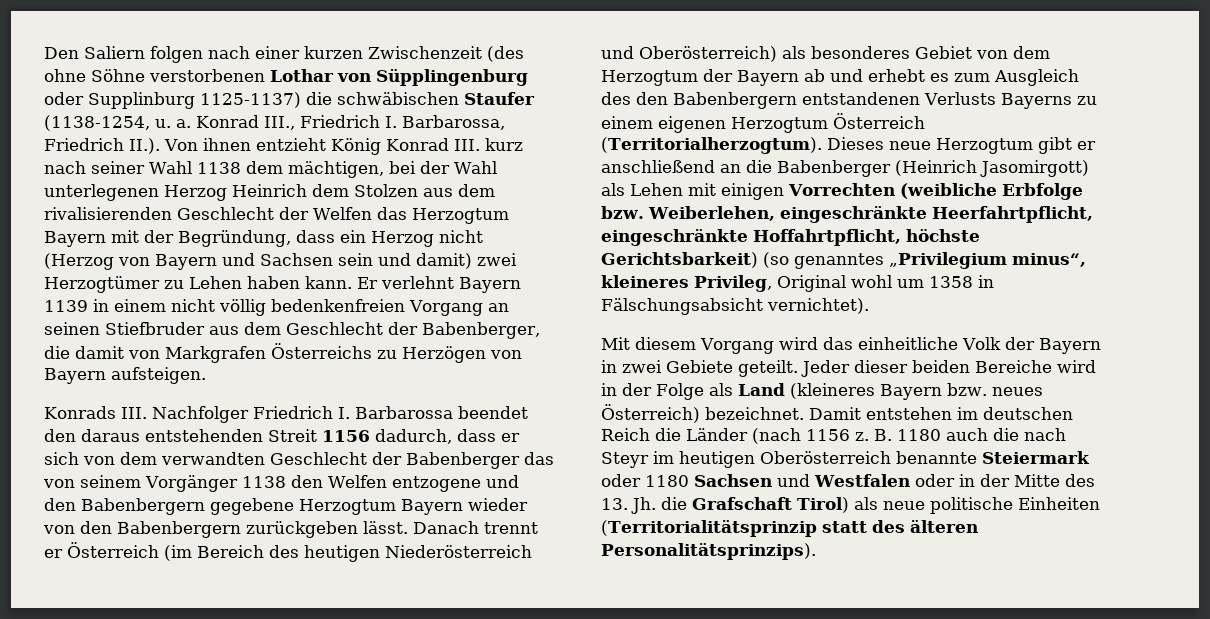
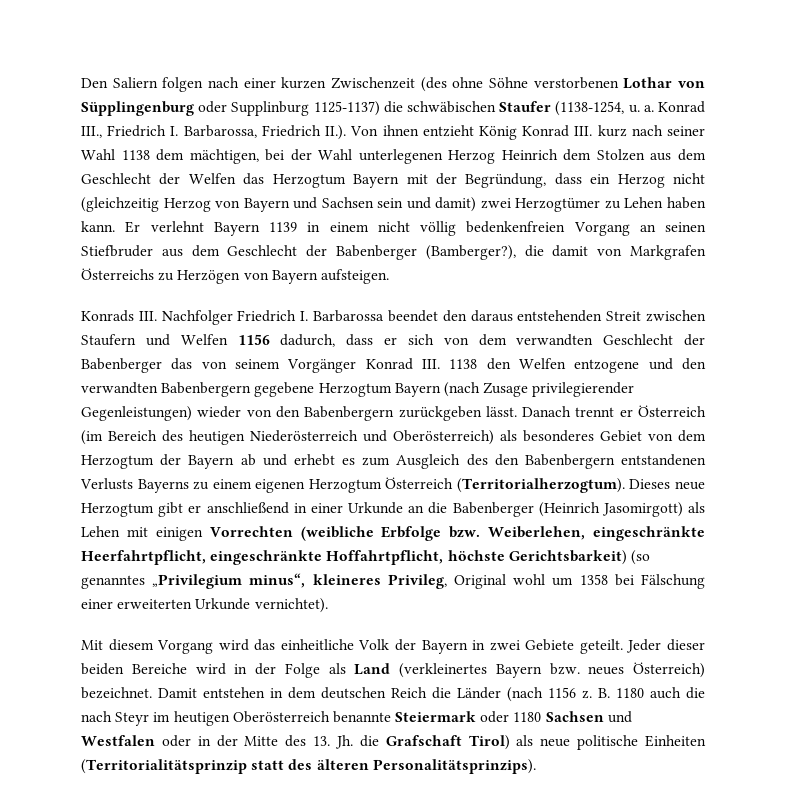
- Konrad III., Friedrich I. Barbarossa, Friedrich II.). Von ihnen entzieht König Konrad III. kurz nach seiner Wahl 1138 dem mächtigen, bei der Wahl unterlegenen Herzog Heinrich dem Stolzen aus dem rivalisierenden Geschlecht der Welfen das Herzogtum Bayern mit der Begründung, dass ein Herzog nicht (Herzog von Bayern und Sachsen sein und damit) zwei Herzogtümer zu Lehen haben kann.
+ Konrad III., Friedrich I. Barbarossa, Friedrich II.). Von ihnen entzieht König Konrad III. kurz nach seiner Wahl 1138 dem mächtigen, bei der Wahl unterlegenen Herzog Heinrich dem Stolzen aus dem Geschlecht der Welfen das Herzogtum Bayern mit der Begründung, dass ein Herzog nicht (gleichzeitig Herzog von Bayern und Sachsen sein und damit) zwei Herzogtümer zu Lehen haben kann.
- Er verlehnt Bayern 1139 in einem nicht völlig bedenkenfreien Vorgang an seinen Stiefbruder aus dem Geschlecht der Babenberger, die damit von Markgrafen Österreichs zu Herzögen von Bayern aufsteigen.
+ Er verlehnt Bayern 1139 in einem nicht völlig bedenkenfreien Vorgang an seinen Stiefbruder aus dem Geschlecht der Babenberger (Bamberger?), die damit von Markgrafen Österreichs zu Herzögen von Bayern aufsteigen.
- Konrads III. Nachfolger Friedrich I. Barbarossa beendet den daraus entstehenden Streit 1156 dadurch, dass er sich von dem verwandten Geschlecht der Babenberger das von seinem Vorgänger 1138 den Welfen entzogene und den Babenbergern gegebene Herzogtum Bayern wieder von den Babenbergern zurückgeben lässt.
+ Konrads III. Nachfolger Friedrich I. Barbarossa beendet den daraus entstehenden Streit zwischen Staufern und Welfen 1156 dadurch, dass er sich von dem verwandten Geschlecht der Babenberger das von seinem Vorgänger Konrad III. 1138 den Welfen entzogene und den verwandten Babenbergern gegebene Herzogtum Bayern (nach Zusage privilegierender Gegenleistungen) wieder von den Babenbergern zurückgeben lässt.
- Dieses neue Herzogtum gibt er anschließend an die Babenberger (Heinrich Jasomirgott) als Lehen mit einigen Vorrechten (weibliche Erbfolge bzw. Weiberlehen, eingeschränkte Heerfahrtpflicht, eingeschränkte Hoffahrtpflicht, höchste Gerichtsbarkeit) (so genanntes „Privilegium minus“, kleineres Privileg, Original wohl um 1358 in Fälschungsabsicht vernichtet).
+ Dieses neue Herzogtum gibt er anschließend in einer Urkunde an die Babenberger (Heinrich Jasomirgott) als Lehen mit einigen Vorrechten (weibliche Erbfolge bzw. Weiberlehen, eingeschränkte Heerfahrtpflicht, eingeschränkte Hoffahrtpflicht, höchste Gerichtsbarkeit) (so genanntes „Privilegium minus“, kleineres Privileg, Original wohl um 1358 bei Fälschung einer erweiterten Urkunde vernichtet).
- Jeder dieser beiden Bereiche wird in der Folge als Land (kleineres Bayern bzw. neues Österreich) bezeichnet.
+ Jeder dieser beiden Bereiche wird in der Folge als Land (verkleinertes Bayern bzw. neues Österreich) bezeichnet.
- Damit entstehen im deutschen Reich die Länder (nach 1156 z.
+ Damit entstehen in dem deutschen Reich die Länder (nach 1156 z.

